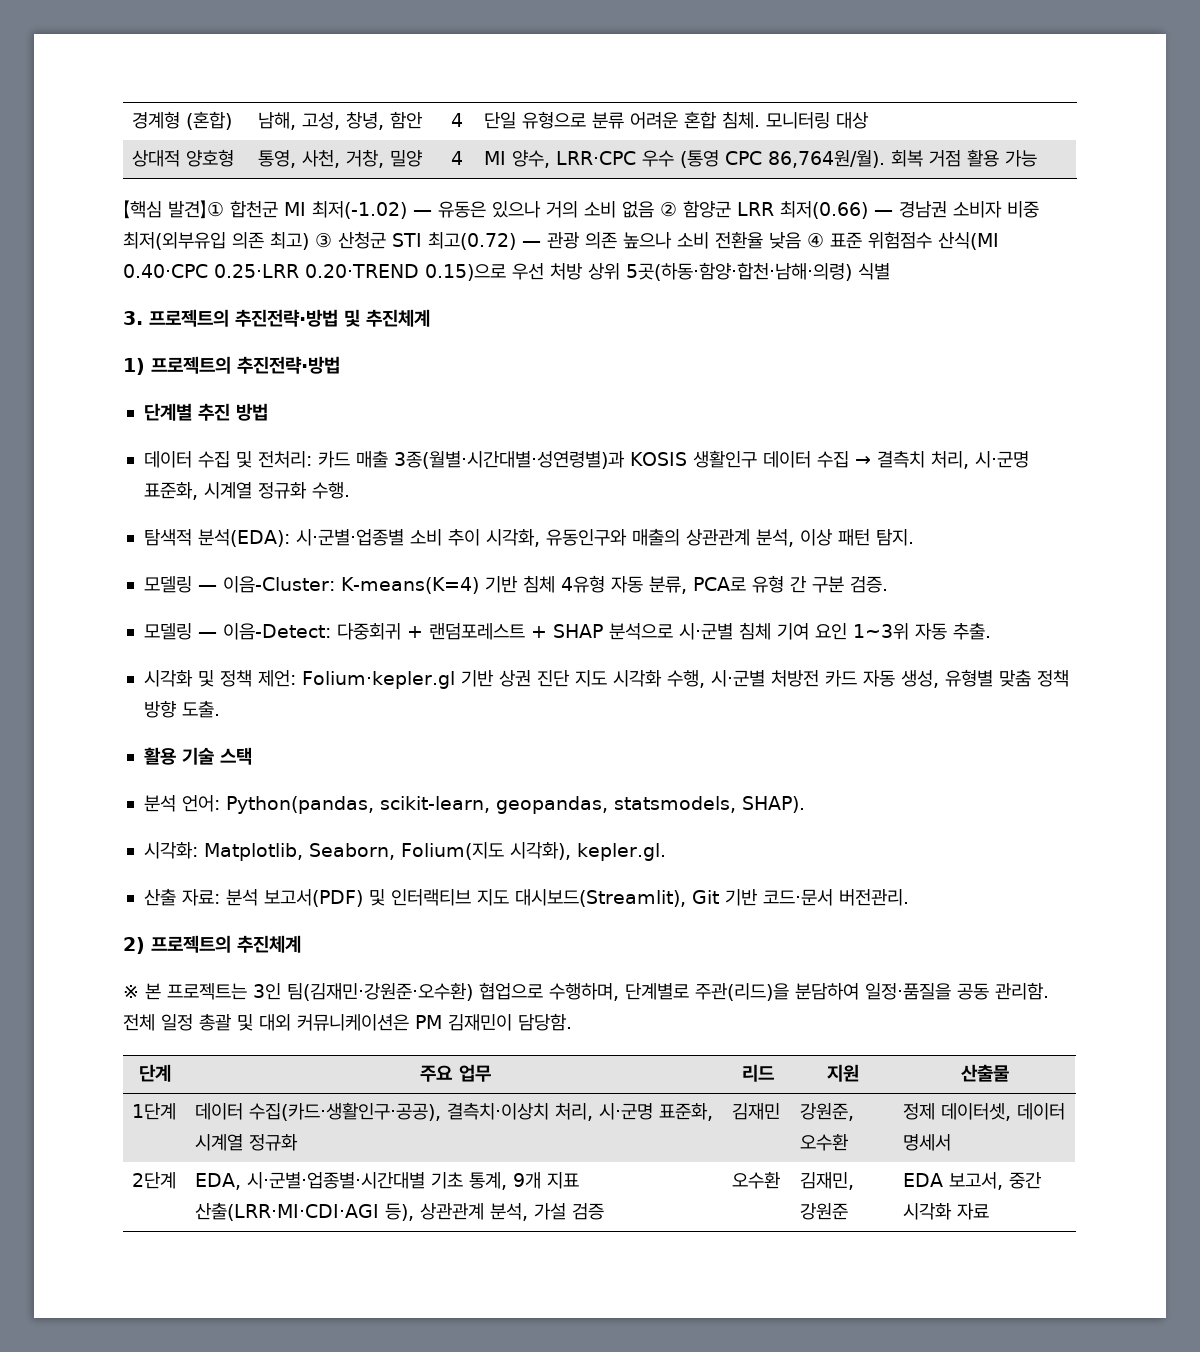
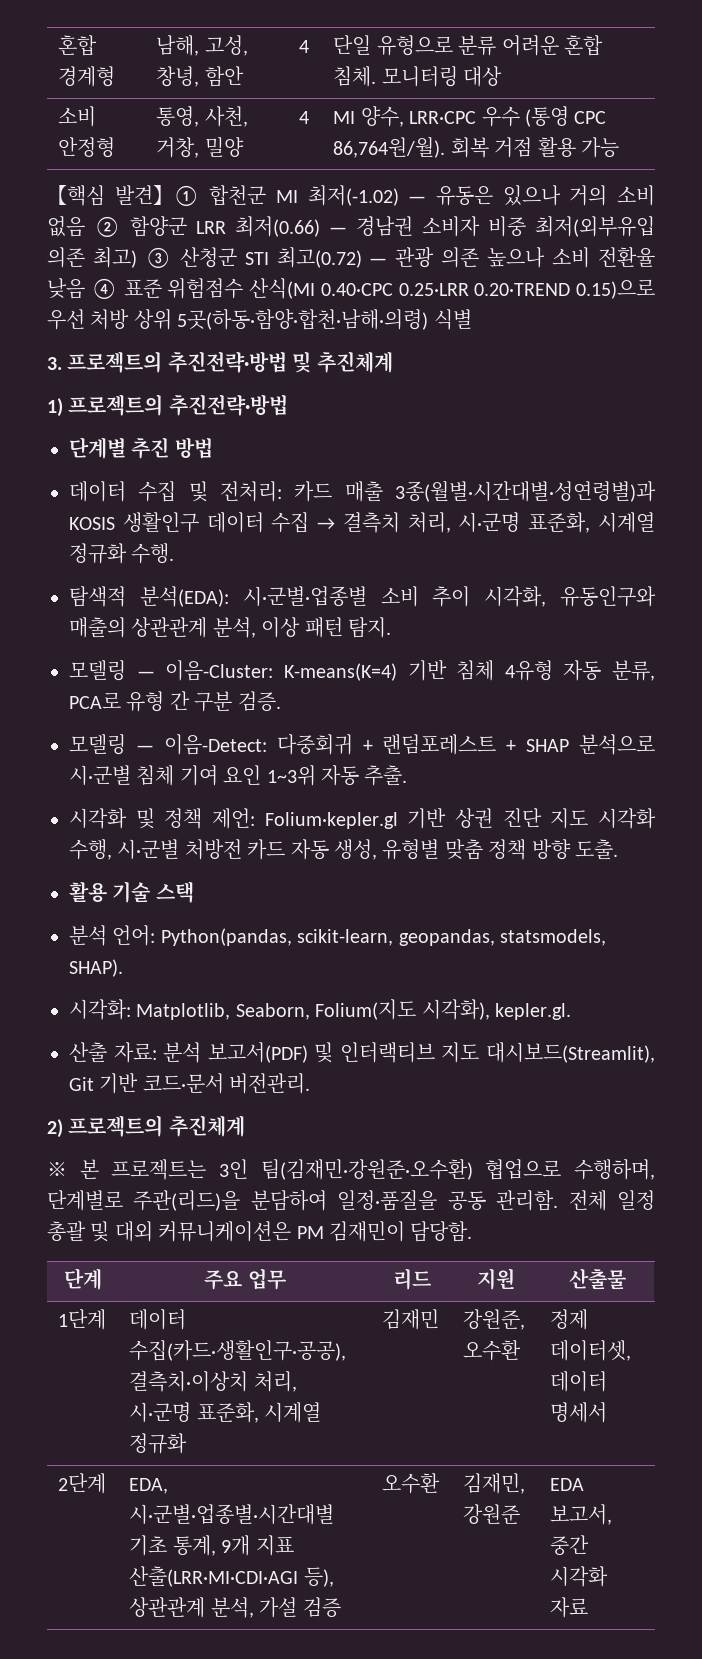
- 경계형 (혼합) | 남해, 고성, 창녕, 함안 | 4 | 단일 유형으로 분류 어려운 혼합 침체. 모니터링 대상
+ 혼합 경계형 | 남해, 고성, 창녕, 함안 | 4 | 단일 유형으로 분류 어려운 혼합 침체. 모니터링 대상
- 상대적 양호형 | 통영, 사천, 거창, 밀양 | 4 | MI 양수, LRR·CPC 우수 (통영 CPC 86,764원/월). 회복 거점 활용 가능
+ 소비 안정형 | 통영, 사천, 거창, 밀양 | 4 | MI 양수, LRR·CPC 우수 (통영 CPC 86,764원/월). 회복 거점 활용 가능

